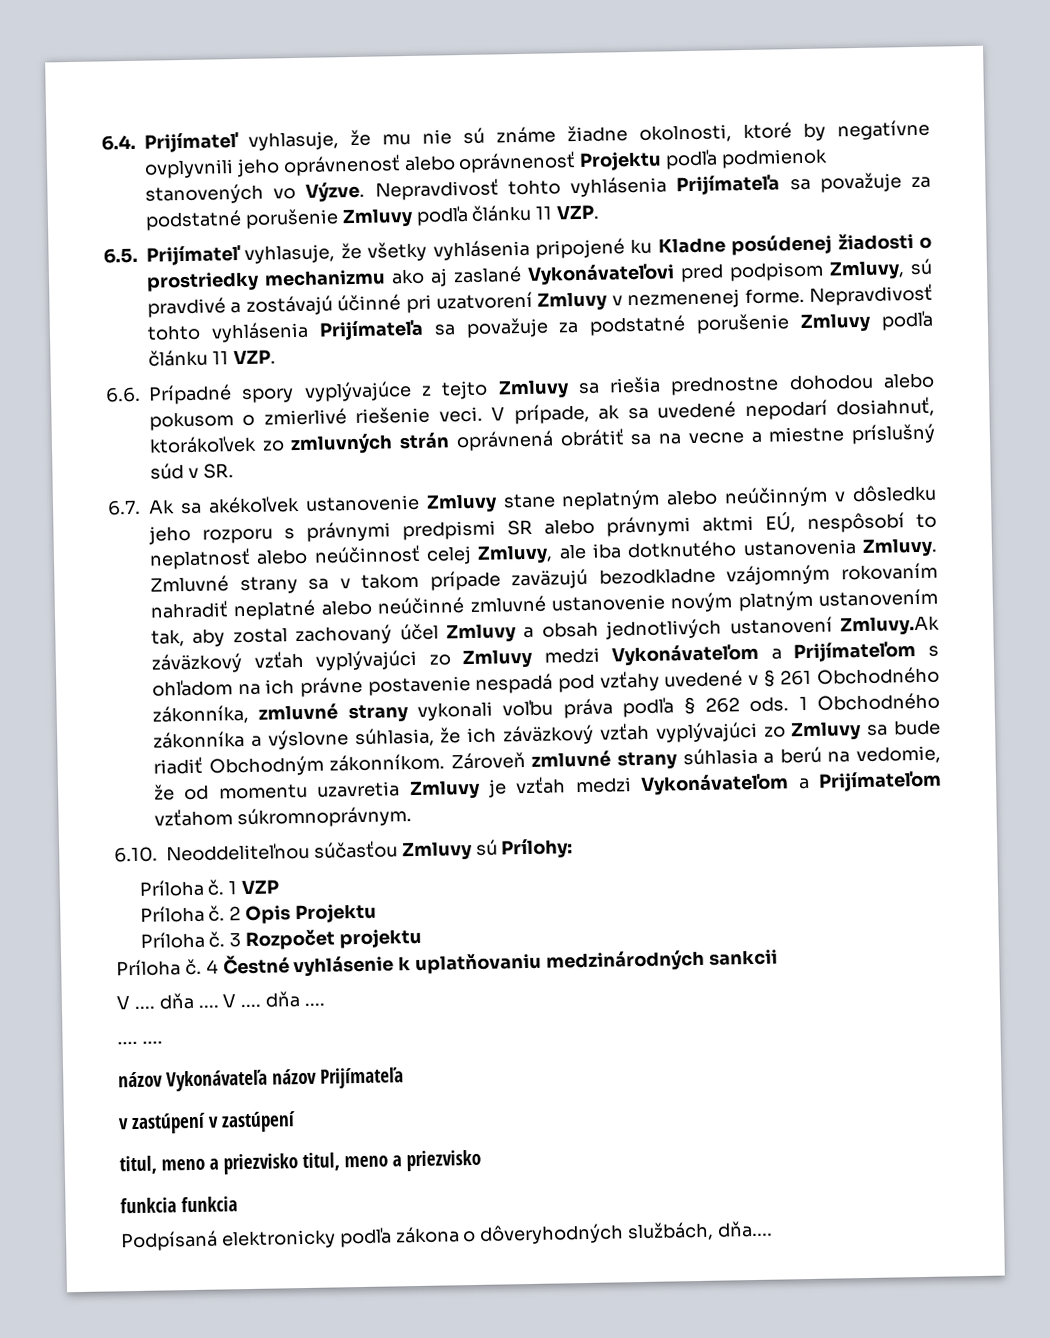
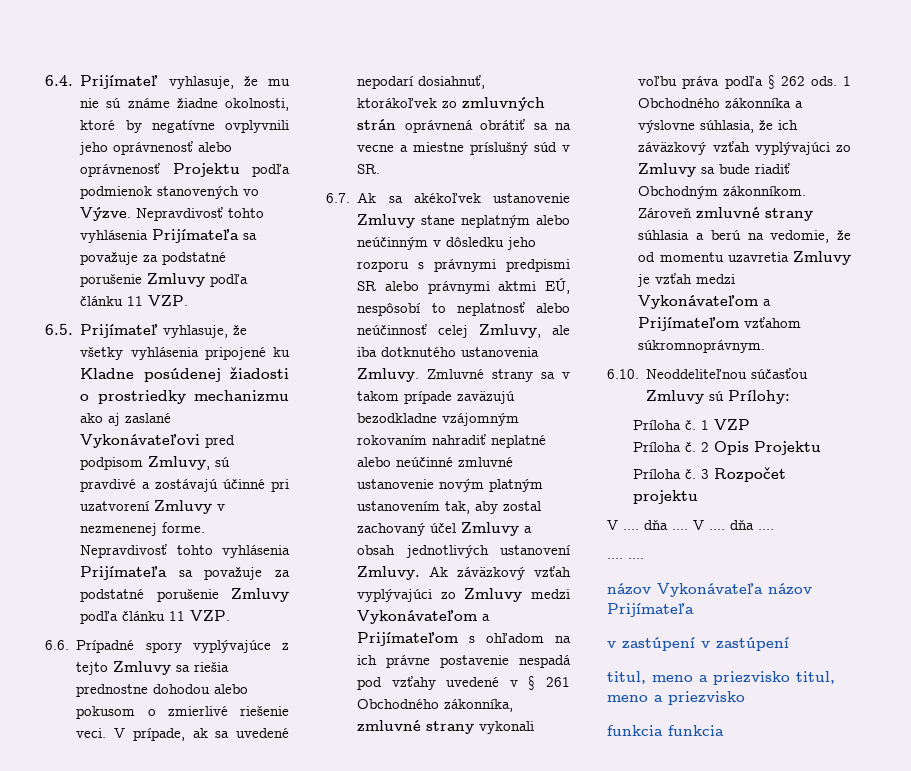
- Zmluvné strany sa v takom prípade zaväzujú bezodkladne vzájomným rokovaním nahradiť neplatné alebo neúčinné zmluvné ustanovenie novým platným ustanovením tak, aby zostal zachovaný účel Zmluvy a obsah jednotlivých ustanovení Zmluvy.Ak záväzkový vzťah vyplývajúci zo Zmluvy medzi Vykonávateľom a Prijímateľom s ohľadom na ich právne postavenie nespadá pod vzťahy uvedené v § 261 Obchodného zákonníka, zmluvné strany vykonali voľbu práva podľa § 262 ods.
+ Zmluvné strany sa v takom prípade zaväzujú bezodkladne vzájomným rokovaním nahradiť neplatné alebo neúčinné zmluvné ustanovenie novým platným ustanovením tak, aby zostal zachovaný účel Zmluvy a obsah jednotlivých ustanovení Zmluvy. Ak záväzkový vzťah vyplývajúci zo Zmluvy medzi Vykonávateľom a Prijímateľom s ohľadom na ich právne postavenie nespadá pod vzťahy uvedené v § 261 Obchodného zákonníka, zmluvné strany vykonali voľbu práva podľa § 262 ods.
- Príloha č. 4 Čestné vyhlásenie k uplatňovaniu medzinárodných sankcii
- Podpísaná elektronicky podľa zákona o dôveryhodných službách, dňa....

